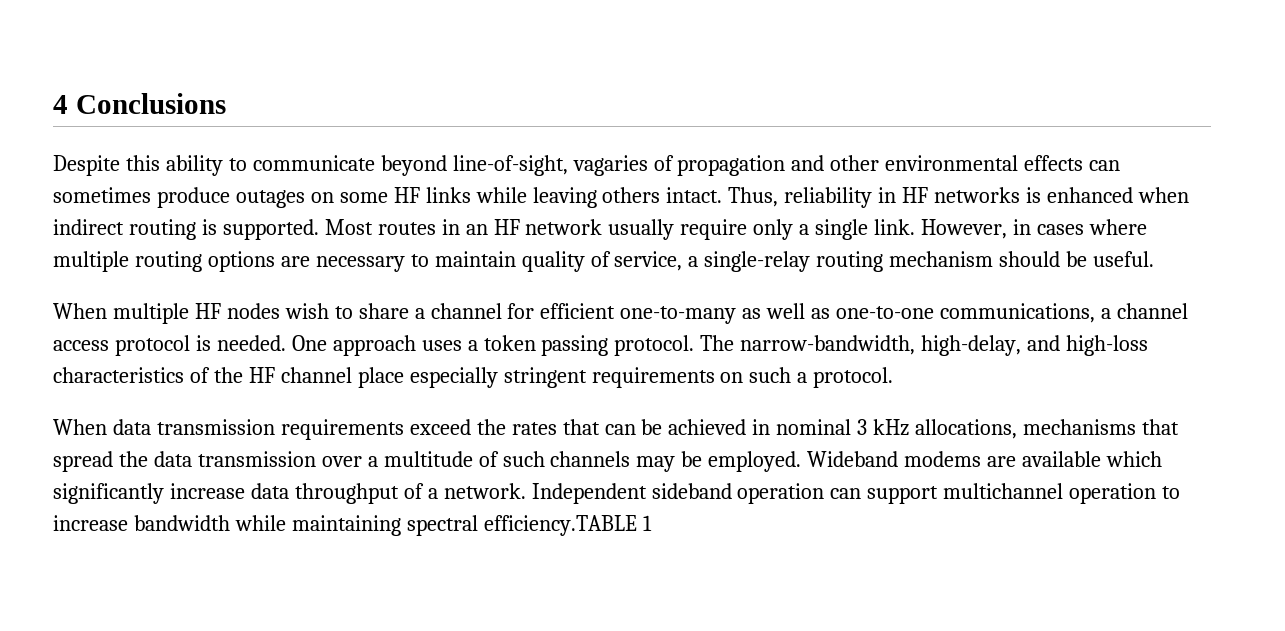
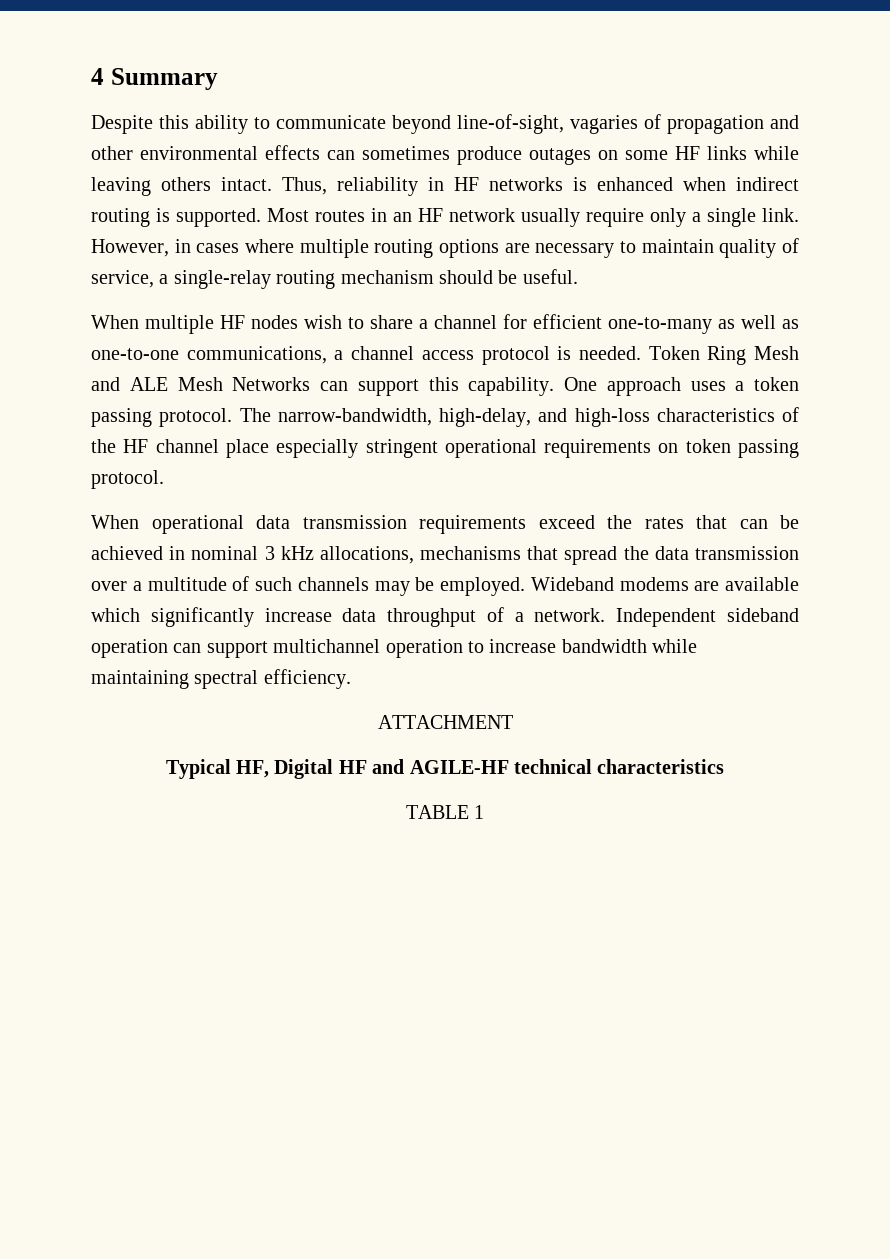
- 4 Conclusions
+ 4 Summary
+ Token Ring Mesh and ALE Mesh Networks can support this capability.
- The narrow-bandwidth, high-delay, and high-loss characteristics of the HF channel place especially stringent requirements on such a protocol.
+ The narrow-bandwidth, high-delay, and high-loss characteristics of the HF channel place especially stringent operational requirements on token passing protocol.
- When data transmission requirements exceed the rates that can be achieved in nominal 3 kHz allocations, mechanisms that spread the data transmission over a multitude of such channels may be employed.
+ When operational data transmission requirements exceed the rates that can be achieved in nominal 3 kHz allocations, mechanisms that spread the data transmission over a multitude of such channels may be employed.
- Independent sideband operation can support multichannel operation to increase bandwidth while maintaining spectral efficiency.TABLE 1
+ Independent sideband operation can support multichannel operation to increase bandwidth while maintaining spectral efficiency.
+ ATTACHMENT
+ Typical HF, Digital HF and AGILE-HF technical characteristics
+ TABLE 1

